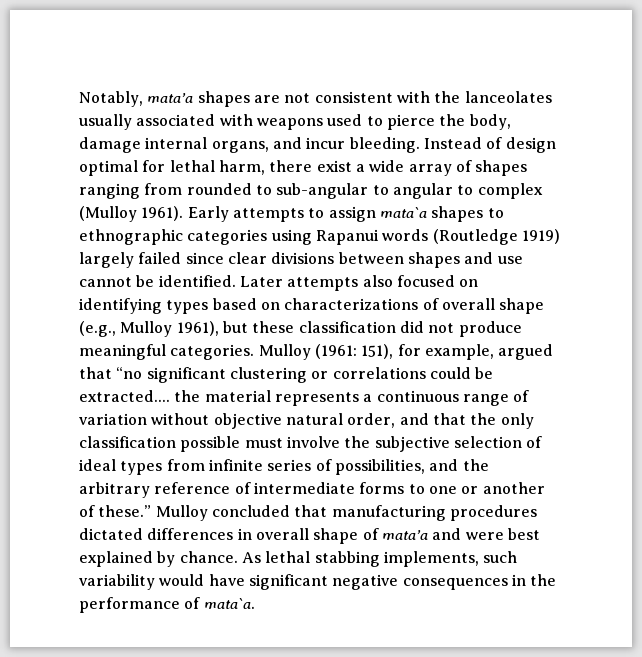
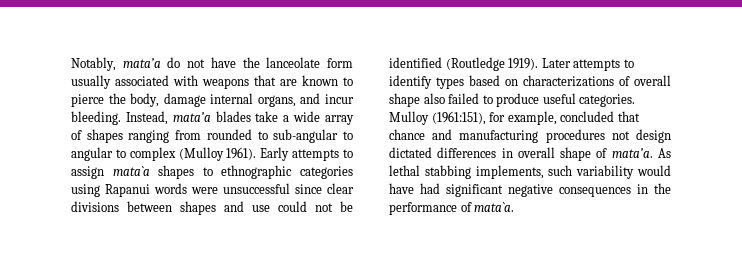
- Notably, mata’a shapes are not consistent with the lanceolates usually associated with weapons used to pierce the body, damage internal organs, and incur bleeding.
+ Notably, mata’a do not have the lanceolate form usually associated with weapons that are known to pierce the body, damage internal organs, and incur bleeding.
- Instead of design optimal for lethal harm, there exist a wide array of shapes ranging from rounded to sub-angular to angular to complex (Mulloy 1961).
+ Instead, mata’a blades take a wide array of shapes ranging from rounded to sub-angular to angular to complex (Mulloy 1961).
- Early attempts to assign mata`a shapes to ethnographic categories using Rapanui words (Routledge 1919) largely failed since clear divisions between shapes and use cannot be identified. Later attempts also focused on identifying types based on characterizations of overall shape (e.g., Mulloy 1961), but these classification did not produce meaningful categories. Mulloy (1961: 151), for example, argued that “no significant clustering or correlations could be extracted.... the material represents a continuous range of variation without objective natural order, and that the only classification possible must involve the subjective selection of ideal types from infinite series of possibilities, and the arbitrary reference of intermediate forms to one or another of these.” Mulloy concluded that manufacturing procedures dictated differences in overall shape of mata’a and were best explained by chance.
+ Early attempts to assign mata`a shapes to ethnographic categories using Rapanui words were unsuccessful since clear divisions between shapes and use could not be identified (Routledge 1919). Later attempts to identify types based on characterizations of overall shape also failed to produce useful categories. Mulloy (1961:151), for example, concluded that chance and manufacturing procedures not design dictated differences in overall shape of mata’a.
- As lethal stabbing implements, such variability would have significant negative consequences in the performance of mata`a.
+ As lethal stabbing implements, such variability would have had significant negative consequences in the performance of mata`a.

